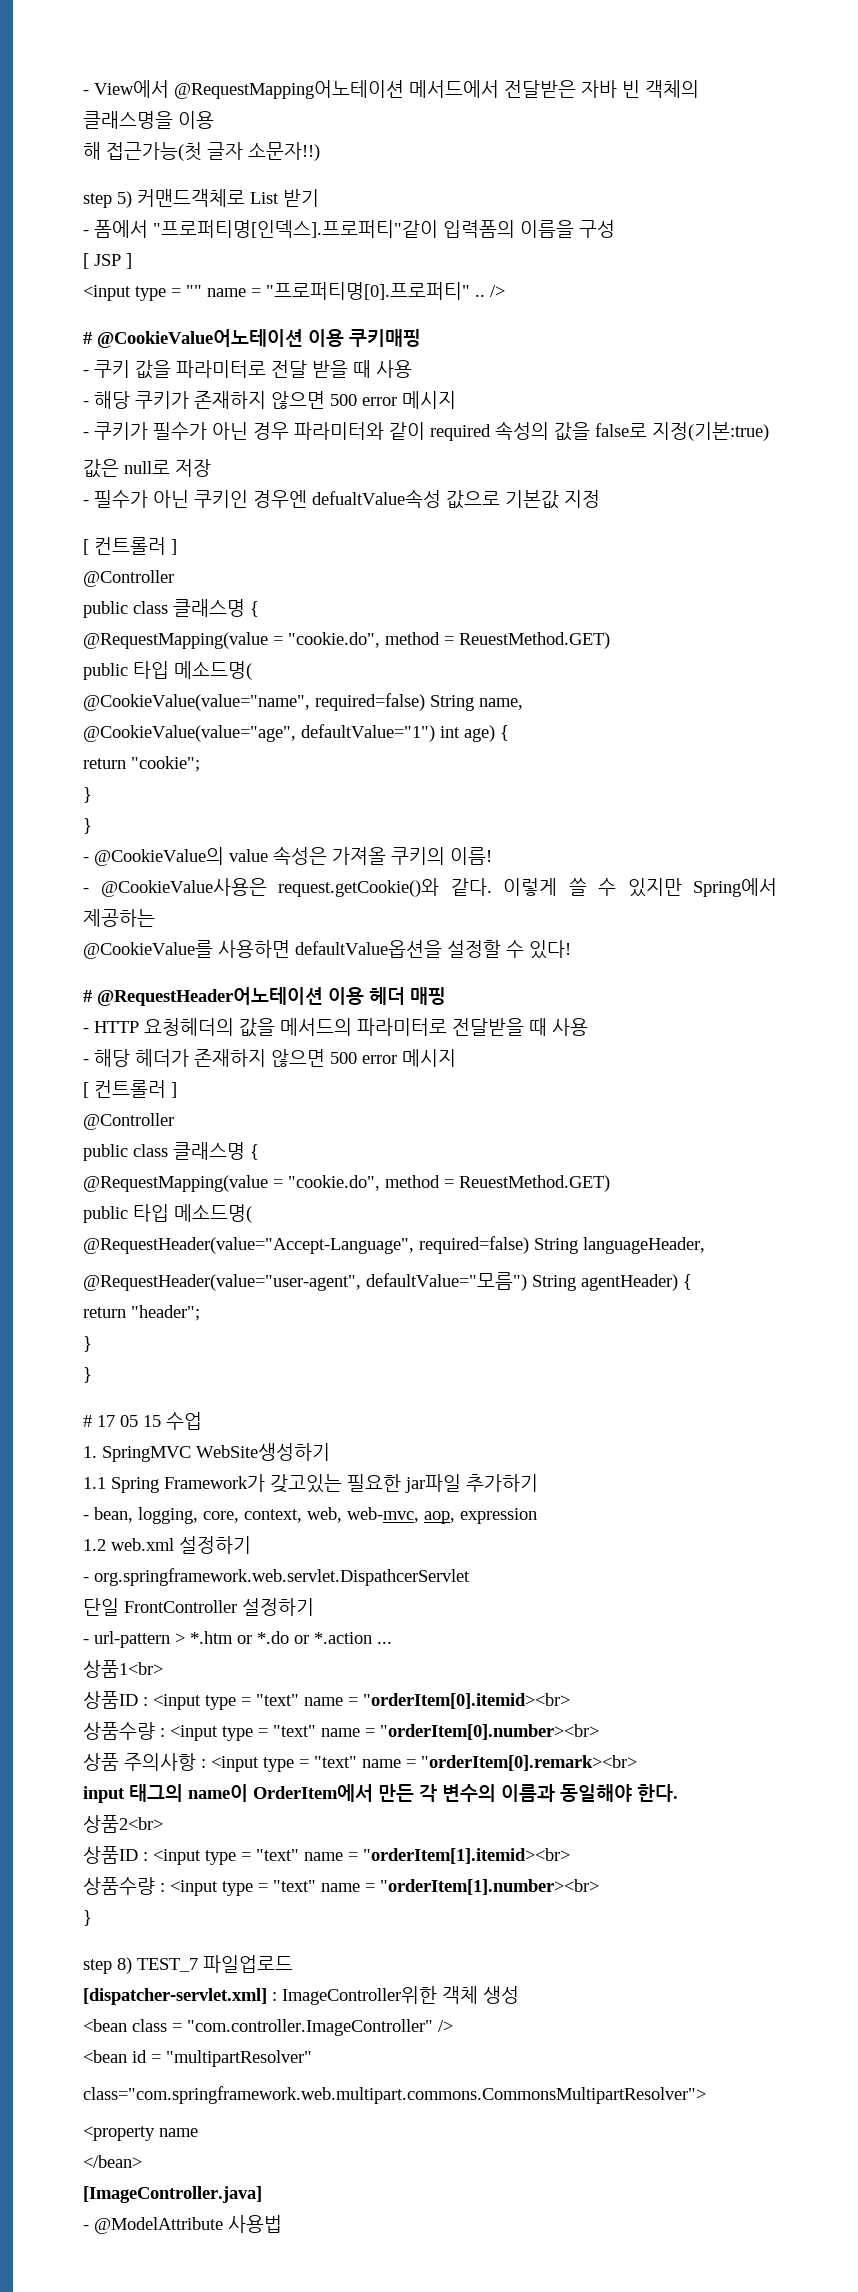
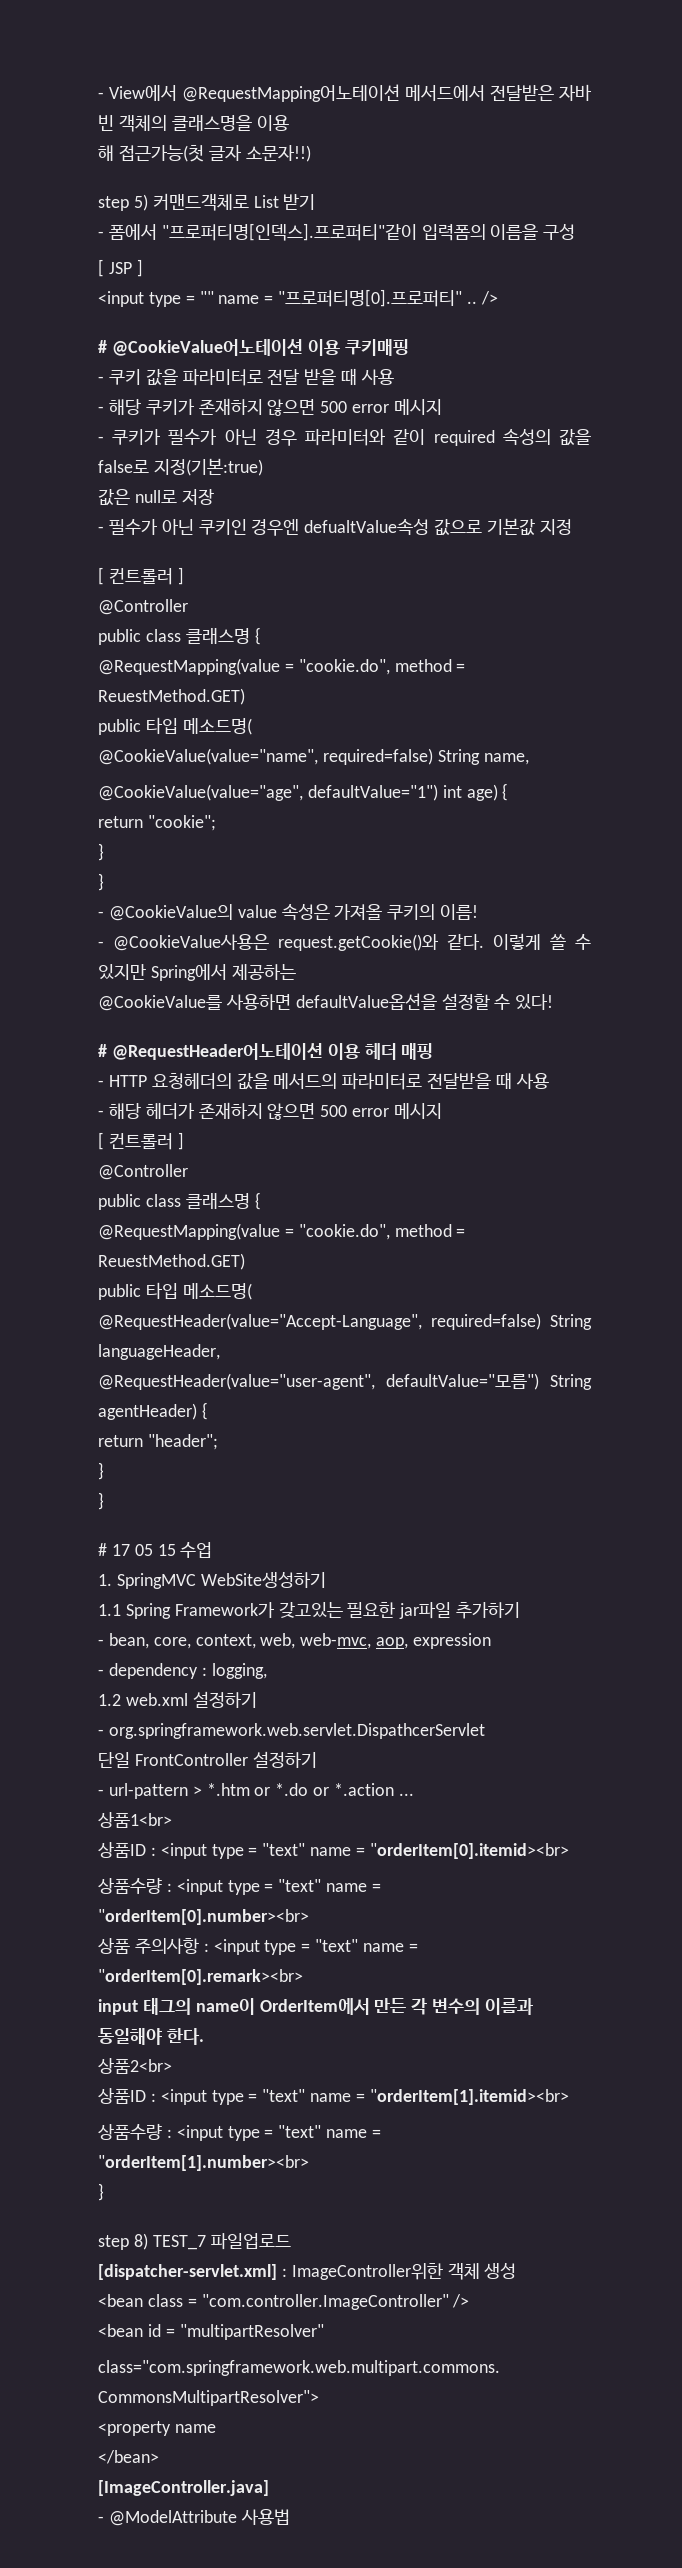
- - bean, logging, core, context, web, web-mvc, aop, expression
+ - bean, core, context, web, web-mvc, aop, expression
+ - dependency : logging,

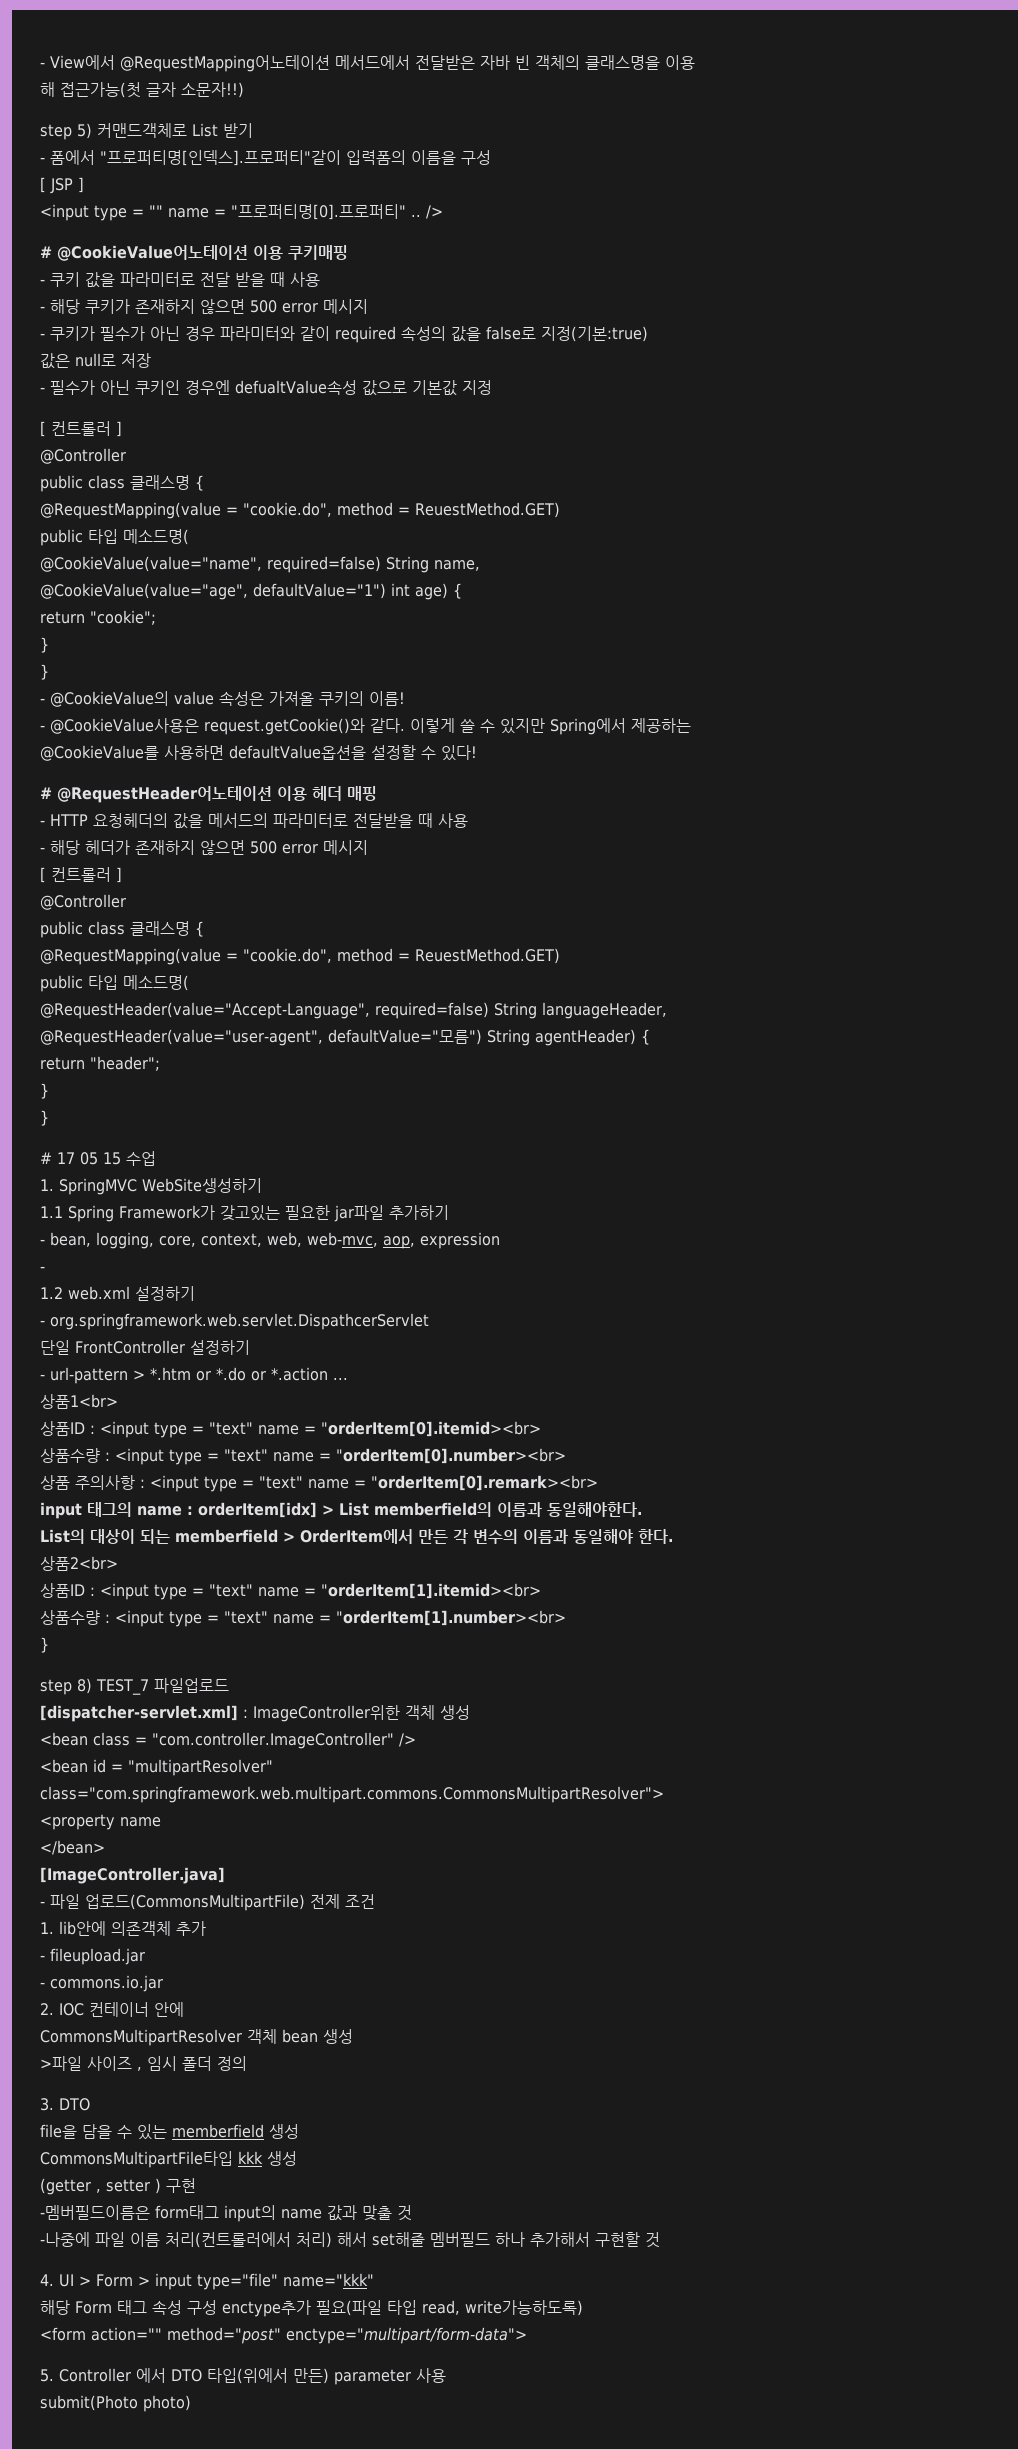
- - bean, core, context, web, web-mvc, aop, expression
- - dependency : logging,
+ - bean, logging, core, context, web, web-mvc, aop, expression
+ -
- input 태그의 name이 OrderItem에서 만든 각 변수의 이름과 동일해야 한다.
+ input 태그의 name : orderItem[idx] > List memberfield의 이름과 동일해야한다.
+ List의 대상이 되는 memberfield > OrderItem에서 만든 각 변수의 이름과 동일해야 한다.
- - @ModelAttribute 사용법
+ - 파일 업로드(CommonsMultipartFile) 전제 조건
+ 1. lib안에 의존객체 추가
+ - fileupload.jar
+ - commons.io.jar
+ 2. IOC 컨테이너 안에
+ CommonsMultipartResolver 객체 bean 생성
+ >파일 사이즈 , 임시 폴더 정의
+ 3. DTO
+ file을 담을 수 있는 memberfield 생성
+ CommonsMultipartFile타입 kkk 생성
+ (getter , setter ) 구현
+ -멤버필드이름은 form태그 input의 name 값과 맞출 것
+ -나중에 파일 이름 처리(컨트롤러에서 처리) 해서 set해줄 멤버필드 하나 추가해서 구현할 것
+ 4. UI > Form > input type="file" name="kkk"
+ 해당 Form 태그 속성 구성 enctype추가 필요(파일 타입 read, write가능하도록)
+ <form action="" method="post" enctype="multipart/form-data">
+ 5. Controller 에서 DTO 타입(위에서 만든) parameter 사용
+ submit(Photo photo)

